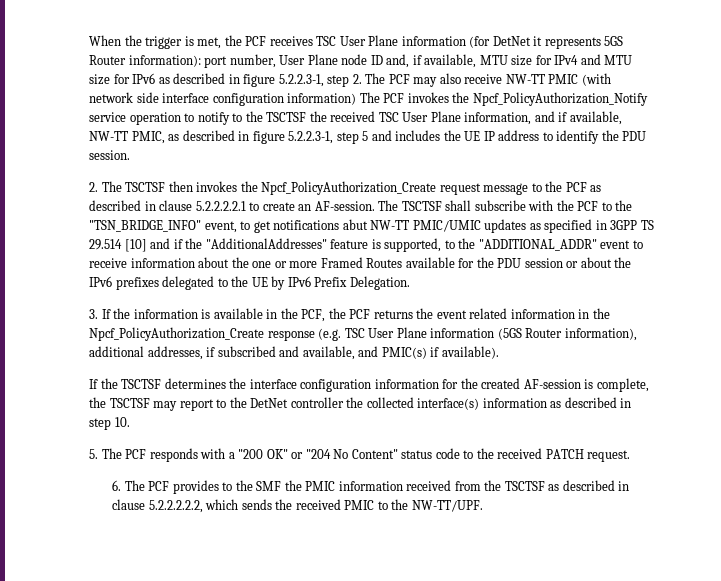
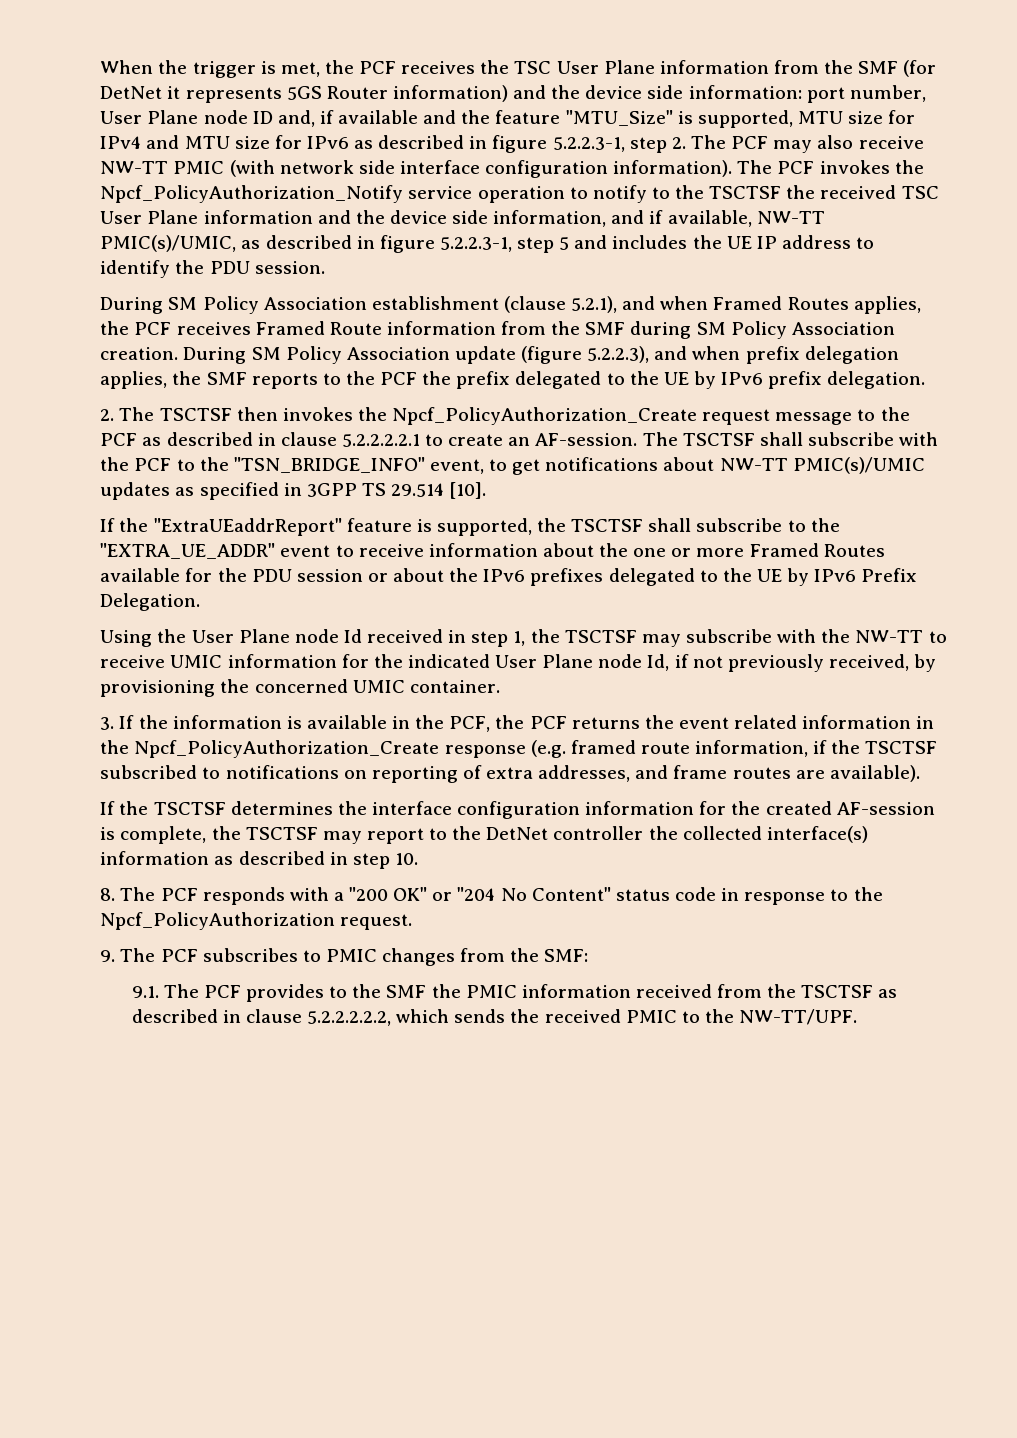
- When the trigger is met, the PCF receives TSC User Plane information (for DetNet it represents 5GS Router information):
+ When the trigger is met, the PCF receives the TSC User Plane information from the SMF (for DetNet it represents 5GS Router information) and the device side information:
- port number, User Plane node ID and, if available, MTU size for IPv4 and MTU size for IPv6 as described in figure 5.2.2.3-1, step 2. The PCF may also receive NW-TT PMIC (with network side interface configuration information) The PCF invokes the Npcf_PolicyAuthorization_Notify service operation to notify to the TSCTSF the received TSC User Plane information, and if available, NW-TT PMIC, as described in figure 5.2.2.3-1, step 5 and includes the UE IP address to identify the PDU session.
+ port number, User Plane node ID and, if available and the feature "MTU_Size" is supported, MTU size for IPv4 and MTU size for IPv6 as described in figure 5.2.2.3-1, step 2. The PCF may also receive NW-TT PMIC (with network side interface configuration information). The PCF invokes the Npcf_PolicyAuthorization_Notify service operation to notify to the TSCTSF the received TSC User Plane information and the device side information, and if available, NW-TT PMIC(s)/UMIC, as described in figure 5.2.2.3-1, step 5 and includes the UE IP address to identify the PDU session.
+ During SM Policy Association establishment (clause 5.2.1), and when Framed Routes applies, the PCF receives Framed Route information from the SMF during SM Policy Association creation. During SM Policy Association update (figure 5.2.2.3), and when prefix delegation applies, the SMF reports to the PCF the prefix delegated to the UE by IPv6 prefix delegation.
- The TSCTSF shall subscribe with the PCF to the "TSN_BRIDGE_INFO" event, to get notifications abut NW-TT PMIC/UMIC updates as specified in 3GPP TS 29.514 [10] and if the "AdditionalAddresses" feature is supported, to the "ADDITIONAL_ADDR" event to receive information about the one or more Framed Routes available for the PDU session or about the IPv6 prefixes delegated to the UE by IPv6 Prefix Delegation.
+ The TSCTSF shall subscribe with the PCF to the "TSN_BRIDGE_INFO" event, to get notifications about NW-TT PMIC(s)/UMIC updates as specified in 3GPP TS 29.514 [10].
+ If the "ExtraUEaddrReport" feature is supported, the TSCTSF shall subscribe to the "EXTRA_UE_ADDR" event to receive information about the one or more Framed Routes available for the PDU session or about the IPv6 prefixes delegated to the UE by IPv6 Prefix Delegation.
+ Using the User Plane node Id received in step 1, the TSCTSF may subscribe with the NW-TT to receive UMIC information for the indicated User Plane node Id, if not previously received, by provisioning the concerned UMIC container.
- 3. If the information is available in the PCF, the PCF returns the event related information in the Npcf_PolicyAuthorization_Create response (e.g. TSC User Plane information (5GS Router information), additional addresses, if subscribed and available, and PMIC(s) if available).
+ 3. If the information is available in the PCF, the PCF returns the event related information in the Npcf_PolicyAuthorization_Create response (e.g. framed route information, if the TSCTSF subscribed to notifications on reporting of extra addresses, and frame routes are available).
- 5. The PCF responds with a "200 OK" or "204 No Content" status code to the received PATCH request.
- 6. The PCF provides to the SMF the PMIC information received from the TSCTSF as described in clause 5.2.2.2.2.2, which sends the received PMIC to the NW-TT/UPF.
+ 8. The PCF responds with a "200 OK" or "204 No Content" status code in response to the Npcf_PolicyAuthorization request.
+ 9. The PCF subscribes to PMIC changes from the SMF:
+ 9.1. The PCF provides to the SMF the PMIC information received from the TSCTSF as described in clause 5.2.2.2.2.2, which sends the received PMIC to the NW-TT/UPF.

